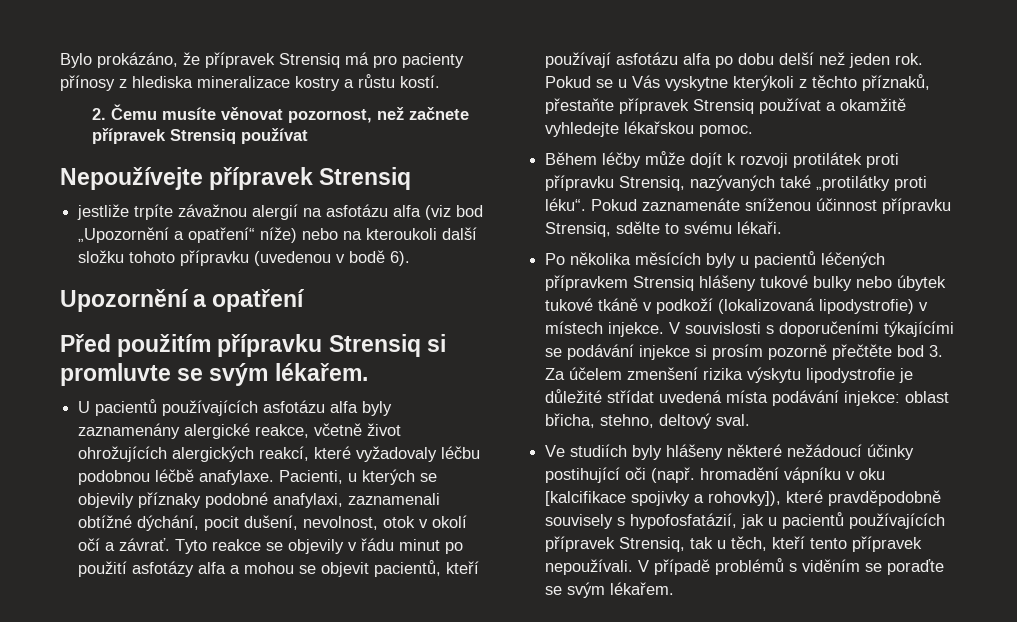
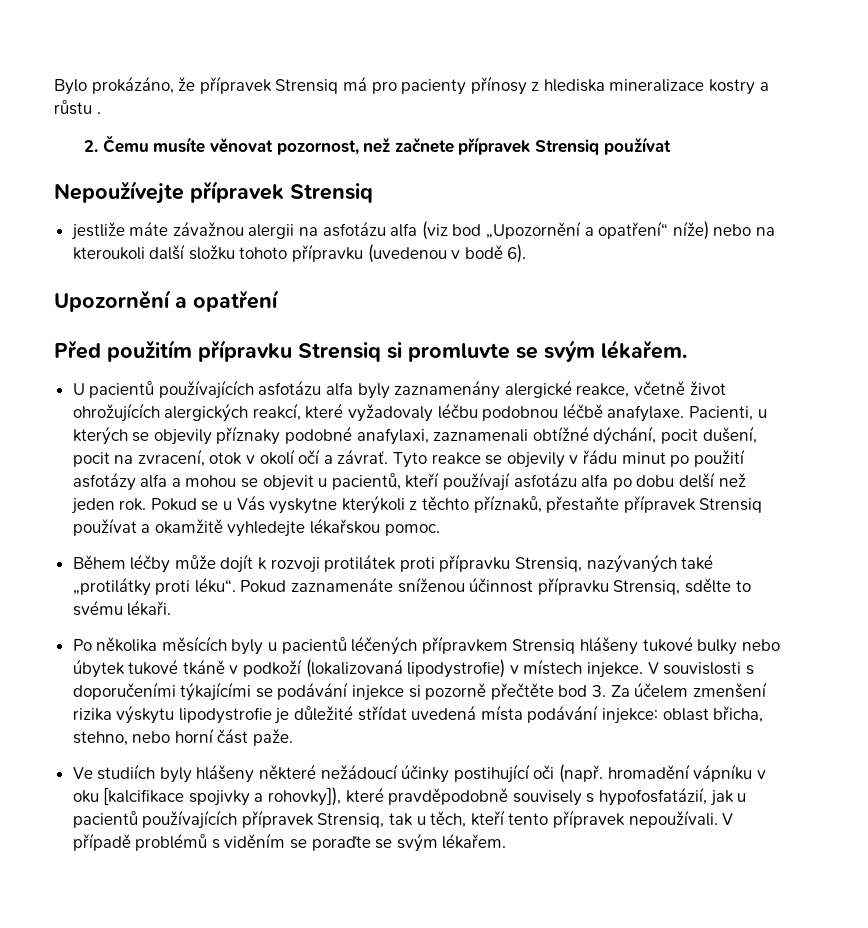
- Bylo prokázáno, že přípravek Strensiq má pro pacienty přínosy z hlediska mineralizace kostry a růstu kostí.
+ Bylo prokázáno, že přípravek Strensiq má pro pacienty přínosy z hlediska mineralizace kostry a růstu .
- jestliže trpíte závažnou alergií na asfotázu alfa (viz bod „Upozornění a opatření“ níže) nebo na kteroukoli další složku tohoto přípravku (uvedenou v bodě 6).
+ jestliže máte závažnou alergii na asfotázu alfa (viz bod „Upozornění a opatření“ níže) nebo na kteroukoli další složku tohoto přípravku (uvedenou v bodě 6).
- Pacienti, u kterých se objevily příznaky podobné anafylaxi, zaznamenali obtížné dýchání, pocit dušení, nevolnost, otok v okolí očí a závrať.
+ Pacienti, u kterých se objevily příznaky podobné anafylaxi, zaznamenali obtížné dýchání, pocit dušení, pocit na zvracení, otok v okolí očí a závrať.
- Tyto reakce se objevily v řádu minut po použití asfotázy alfa a mohou se objevit pacientů, kteří používají asfotázu alfa po dobu delší než jeden rok.
+ Tyto reakce se objevily v řádu minut po použití asfotázy alfa a mohou se objevit u pacientů, kteří používají asfotázu alfa po dobu delší než jeden rok.
- V souvislosti s doporučeními týkajícími se podávání injekce si prosím pozorně přečtěte bod 3. Za účelem zmenšení rizika výskytu lipodystrofie je důležité střídat uvedená místa podávání injekce: oblast břicha, stehno, deltový sval.
+ V souvislosti s doporučeními týkajícími se podávání injekce si pozorně přečtěte bod 3. Za účelem zmenšení rizika výskytu lipodystrofie je důležité střídat uvedená místa podávání injekce: oblast břicha, stehno, nebo horní část paže.

